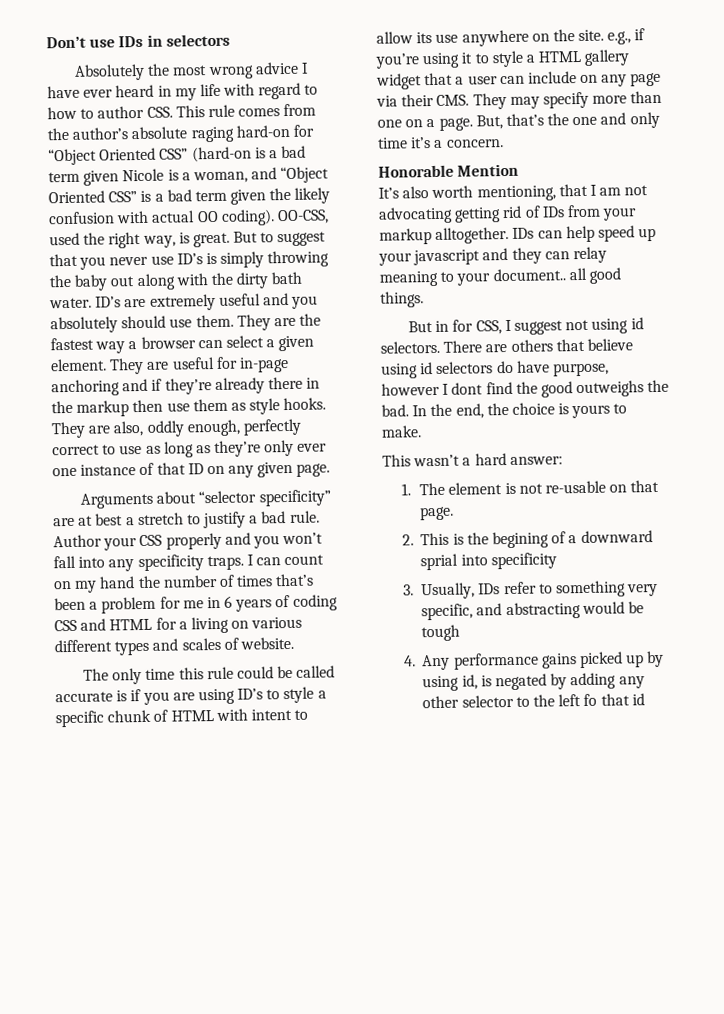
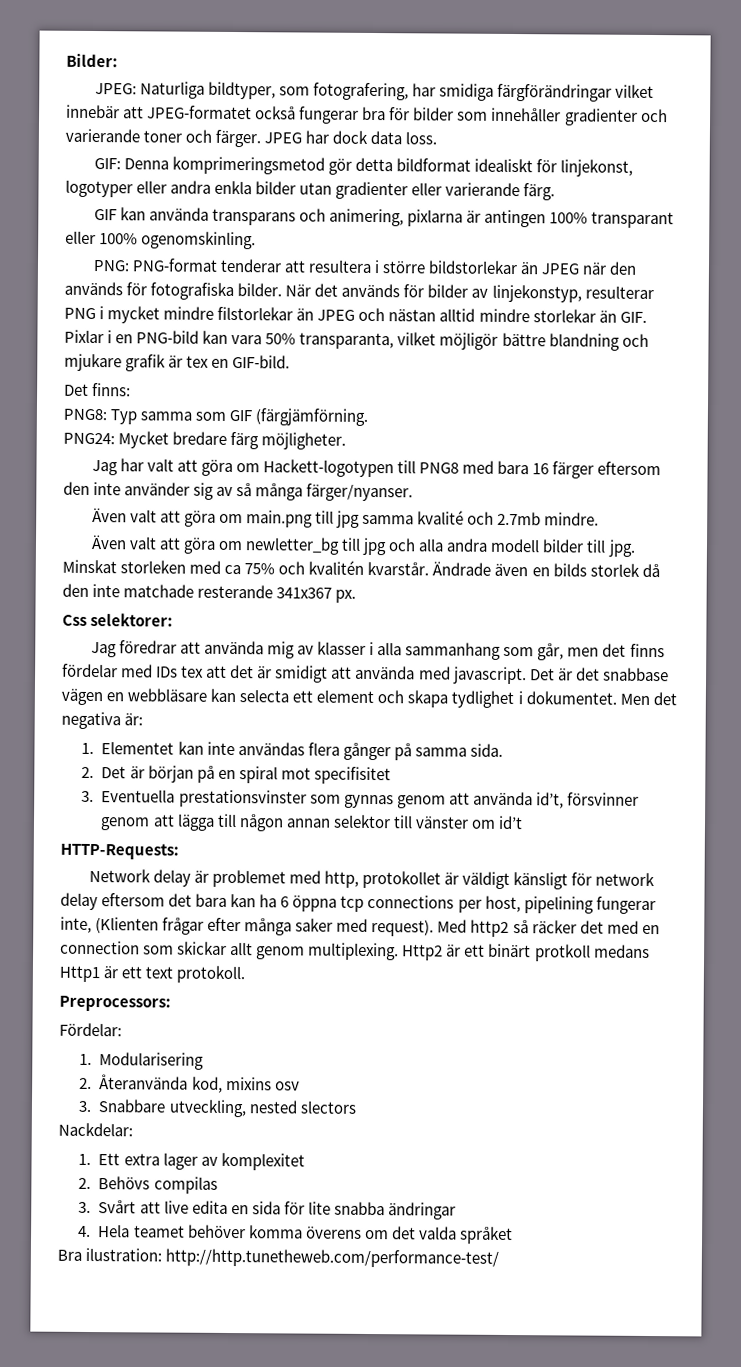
- Don’t use IDs in selectors
- Absolutely the most wrong advice I have ever heard in my life with regard to how to author CSS. This rule comes from the author’s absolute raging hard-on for “Object Oriented CSS” (hard-on is a bad term given Nicole is a woman, and “Object Oriented CSS” is a bad term given the likely confusion with actual OO coding). OO-CSS, used the right way, is great. But to suggest that you never use ID’s is simply throwing the baby out along with the dirty bath water. ID’s are extremely useful and you absolutely should use them. They are the fastest way a browser can select a given element. They are useful for in-page anchoring and if they’re already there in the markup then use them as style hooks. They are also, oddly enough, perfectly correct to use as long as they’re only ever one instance of that ID on any given page.
- Arguments about “selector specificity” are at best a stretch to justify a bad rule. Author your CSS properly and you won’t fall into any specificity traps. I can count on my hand the number of times that’s been a problem for me in 6 years of coding CSS and HTML for a living on various different types and scales of website.
- The only time this rule could be called accurate is if you are using ID’s to style a specific chunk of HTML with intent to allow its use anywhere on the site. e.g., if you’re using it to style a HTML gallery widget that a user can include on any page via their CMS. They may specify more than one on a page. But, that’s the one and only time it’s a concern.
- Honorable Mention
- It’s also worth mentioning, that I am not advocating getting rid of IDs from your markup alltogether. IDs can help speed up your javascript and they can relay meaning to your document.. all good things.
- But in for CSS, I suggest not using id selectors. There are others that believe using id selectors do have purpose, however I dont find the good outweighs the bad. In the end, the choice is yours to make.
- This wasn’t a hard answer:
- 1. The element is not re-usable on that page.
- 2. This is the begining of a downward sprial into specificity
- 3. Usually, IDs refer to something very specific, and abstracting would be tough
- 4. Any performance gains picked up by using id, is negated by adding any other selector to the left fo that id
+ Bilder:
+ JPEG: Naturliga bildtyper, som fotografering, har smidiga färgförändringar vilket innebär att JPEG-formatet också fungerar bra för bilder som innehåller gradienter och varierande toner och färger. JPEG har dock data loss.
+ GIF: Denna komprimeringsmetod gör detta bildformat idealiskt för linjekonst, logotyper eller andra enkla bilder utan gradienter eller varierande färg.
+ GIF kan använda transparans och animering, pixlarna är antingen 100% transparant eller 100% ogenomskinling.
+ PNG: PNG-format tenderar att resultera i större bildstorlekar än JPEG när den används för fotografiska bilder. När det används för bilder av linjekonstyp, resulterar PNG i mycket mindre filstorlekar än JPEG och nästan alltid mindre storlekar än GIF. Pixlar i en PNG-bild kan vara 50% transparanta, vilket möjligör bättre blandning och mjukare grafik är tex en GIF-bild.
+ Det finns:
+ PNG8: Typ samma som GIF (färgjämförning.
+ PNG24: Mycket bredare färg möjligheter.
+ Jag har valt att göra om Hackett-logotypen till PNG8 med bara 16 färger eftersom den inte använder sig av så många färger/nyanser.
+ Även valt att göra om main.png till jpg samma kvalité och 2.7mb mindre.
+ Även valt att göra om newletter_bg till jpg och alla andra modell bilder till jpg. Minskat storleken med ca 75% och kvalitén kvarstår. Ändrade även en bilds storlek då den inte matchade resterande 341x367 px.
+ Css selektorer:
+ Jag föredrar att använda mig av klasser i alla sammanhang som går, men det finns fördelar med IDs tex att det är smidigt att använda med javascript. Det är det snabbase vägen en webbläsare kan selecta ett element och skapa tydlighet i dokumentet. Men det negativa är:
+ 1. Elementet kan inte användas flera gånger på samma sida.
+ 2. Det är början på en spiral mot specifisitet
+ 3. Eventuella prestationsvinster som gynnas genom att använda id’t, försvinner genom att lägga till någon annan selektor till vänster om id’t
+ HTTP-Requests:
+ Network delay är problemet med http, protokollet är väldigt känsligt för network delay eftersom det bara kan ha 6 öppna tcp connections per host, pipelining fungerar inte, (Klienten frågar efter många saker med request). Med http2 så räcker det med en connection som skickar allt genom multiplexing. Http2 är ett binärt protkoll medans Http1 är ett text protokoll.
+ Preprocessors:
+ Fördelar:
+ 1. Modularisering
+ 2. Återanvända kod, mixins osv
+ 3. Snabbare utveckling, nested slectors
+ Nackdelar:
+ 1. Ett extra lager av komplexitet
+ 2. Behövs compilas
+ 3. Svårt att live edita en sida för lite snabba ändringar
+ 4. Hela teamet behöver komma överens om det valda språket
+ Bra ilustration: http://http.tunetheweb.com/performance-test/

